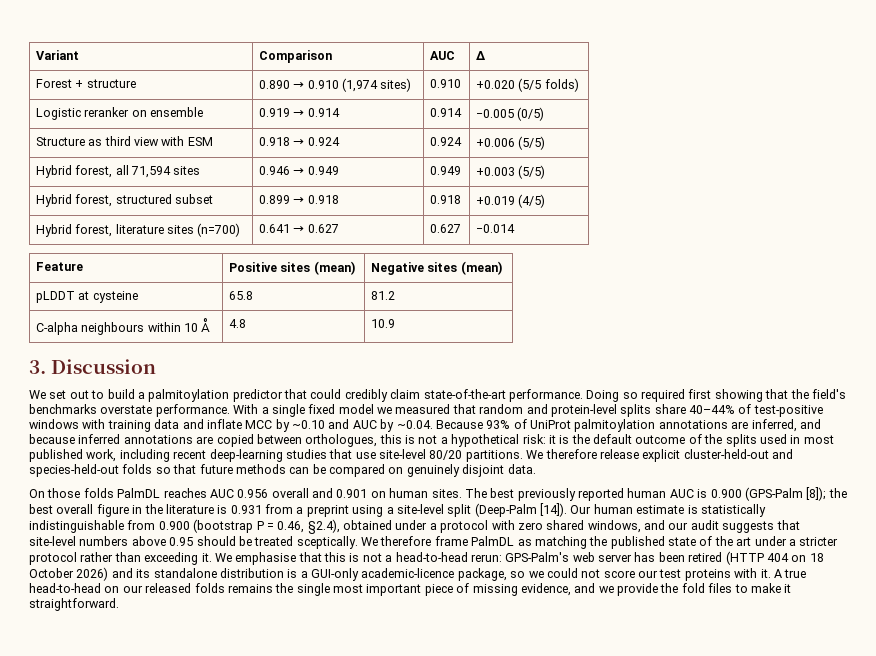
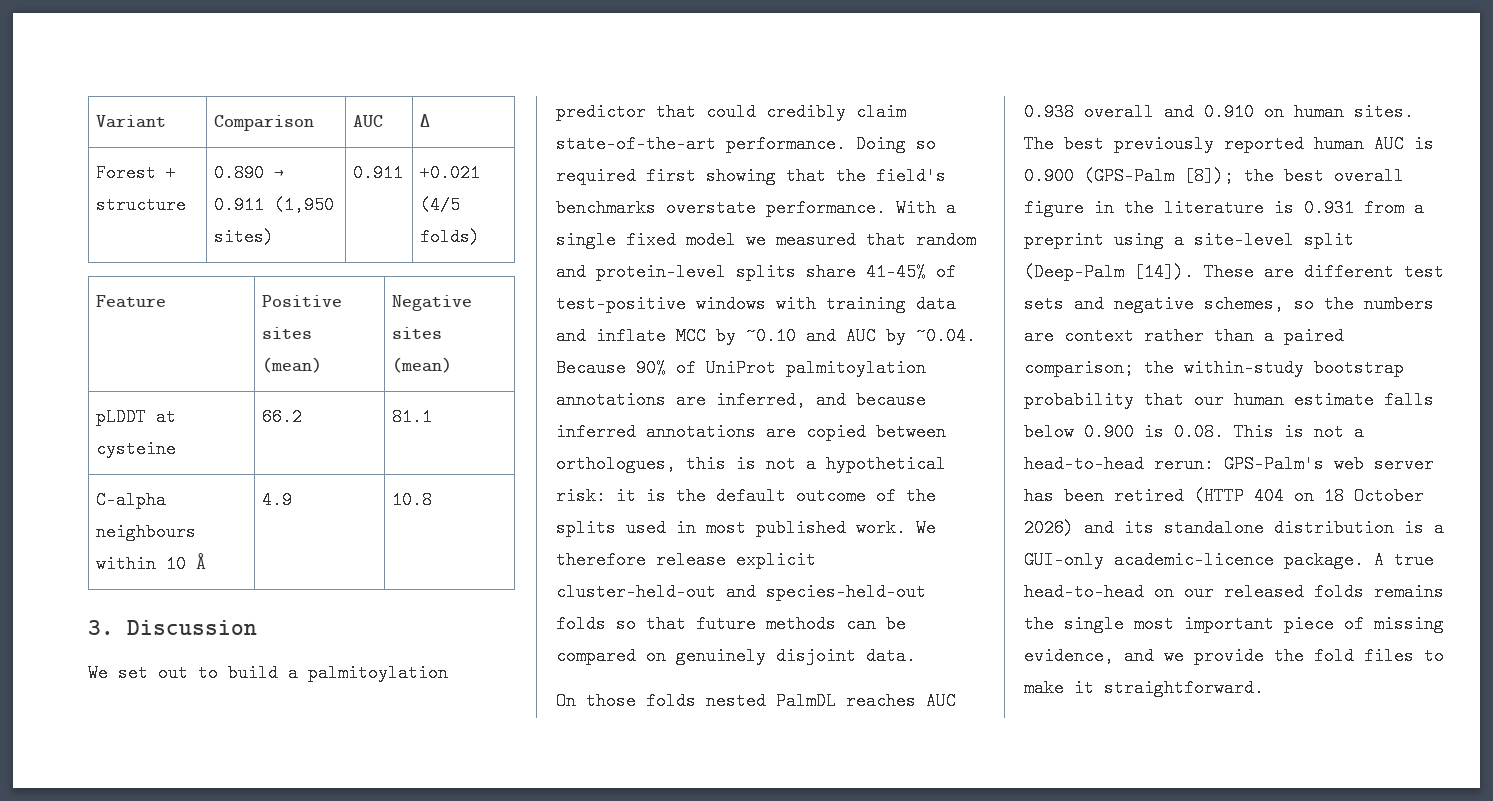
- Forest + structure | 0.890 → 0.910 (1,974 sites) | 0.910 | +0.020 (5/5 folds)
- Logistic reranker on ensemble | 0.919 → 0.914 | 0.914 | −0.005 (0/5)
- Structure as third view with ESM | 0.918 → 0.924 | 0.924 | +0.006 (5/5)
- Hybrid forest, all 71,594 sites | 0.946 → 0.949 | 0.949 | +0.003 (5/5)
- Hybrid forest, structured subset | 0.899 → 0.918 | 0.918 | +0.019 (4/5)
- Hybrid forest, literature sites (n=700) | 0.641 → 0.627 | 0.627 | −0.014
+ Forest + structure | 0.890 → 0.911 (1,950 sites) | 0.911 | +0.021 (4/5 folds)
- pLDDT at cysteine | 65.8 | 81.2
+ pLDDT at cysteine | 66.2 | 81.1
- C-alpha neighbours within 10 Å | 4.8 | 10.9
+ C-alpha neighbours within 10 Å | 4.9 | 10.8
- With a single fixed model we measured that random and protein-level splits share 40–44% of test-positive windows with training data and inflate MCC by ~0.10 and AUC by ~0.04. Because 93% of UniProt palmitoylation annotations are inferred, and because inferred annotations are copied between orthologues, this is not a hypothetical risk:
+ With a single fixed model we measured that random and protein-level splits share 41–45% of test-positive windows with training data and inflate MCC by ~0.10 and AUC by ~0.04. Because 90% of UniProt palmitoylation annotations are inferred, and because inferred annotations are copied between orthologues, this is not a hypothetical risk:
- it is the default outcome of the splits used in most published work, including recent deep-learning studies that use site-level 80/20 partitions.
+ it is the default outcome of the splits used in most published work.
- On those folds PalmDL reaches AUC 0.956 overall and 0.901 on human sites.
+ On those folds nested PalmDL reaches AUC 0.938 overall and 0.910 on human sites.
- Our human estimate is statistically indistinguishable from 0.900 (bootstrap P = 0.46, §2.4), obtained under a protocol with zero shared windows, and our audit suggests that site-level numbers above 0.95 should be treated sceptically. We therefore frame PalmDL as matching the published state of the art under a stricter protocol rather than exceeding it. We emphasise that this is not a head-to-head rerun: GPS-Palm's web server has been retired (HTTP 404 on 18 October 2026) and its standalone distribution is a GUI-only academic-licence package, so we could not score our test proteins with it.
+ These are different test sets and negative schemes, so the numbers are context rather than a paired comparison; the within-study bootstrap probability that our human estimate falls below 0.900 is 0.08. This is not a head-to-head rerun: GPS-Palm's web server has been retired (HTTP 404 on 18 October 2026) and its standalone distribution is a GUI-only academic-licence package.

